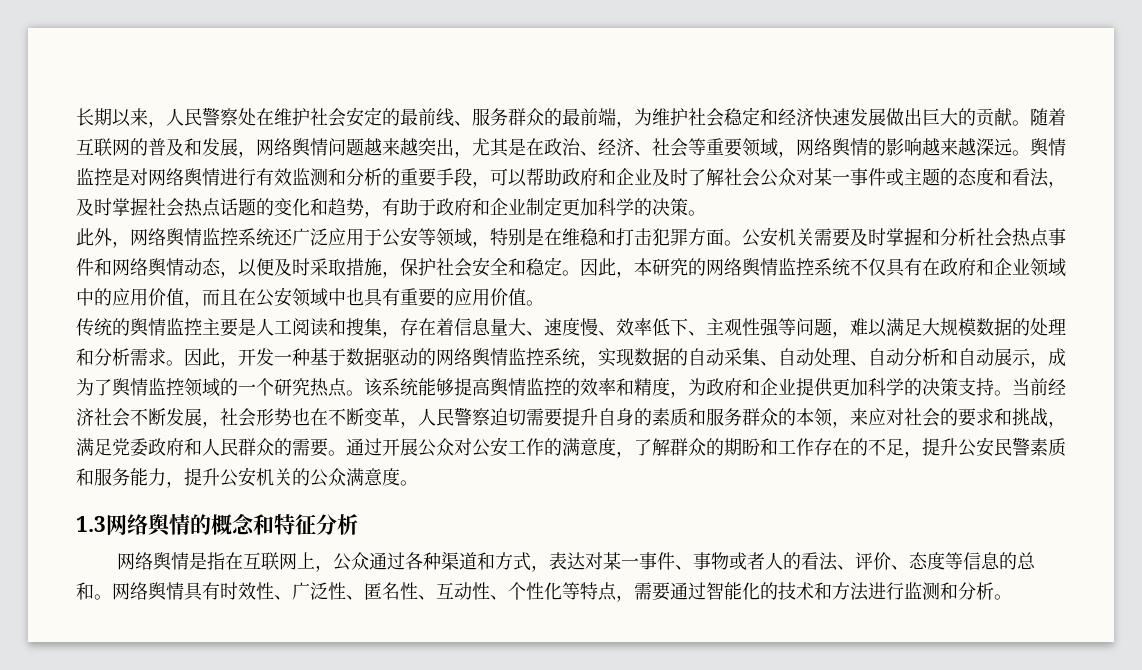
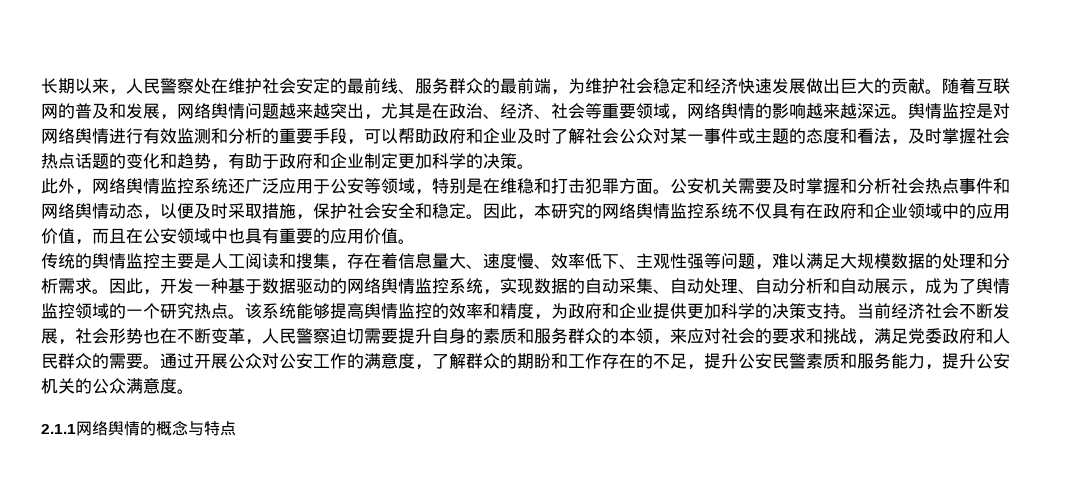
- 1.3网络舆情的概念和特征分析
- 网络舆情是指在互联网上，公众通过各种渠道和方式，表达对某一事件、事物或者人的看法、评价、态度等信息的总和。网络舆情具有时效性、广泛性、匿名性、互动性、个性化等特点，需要通过智能化的技术和方法进行监测和分析。
+ 2.1.1网络舆情的概念与特点

